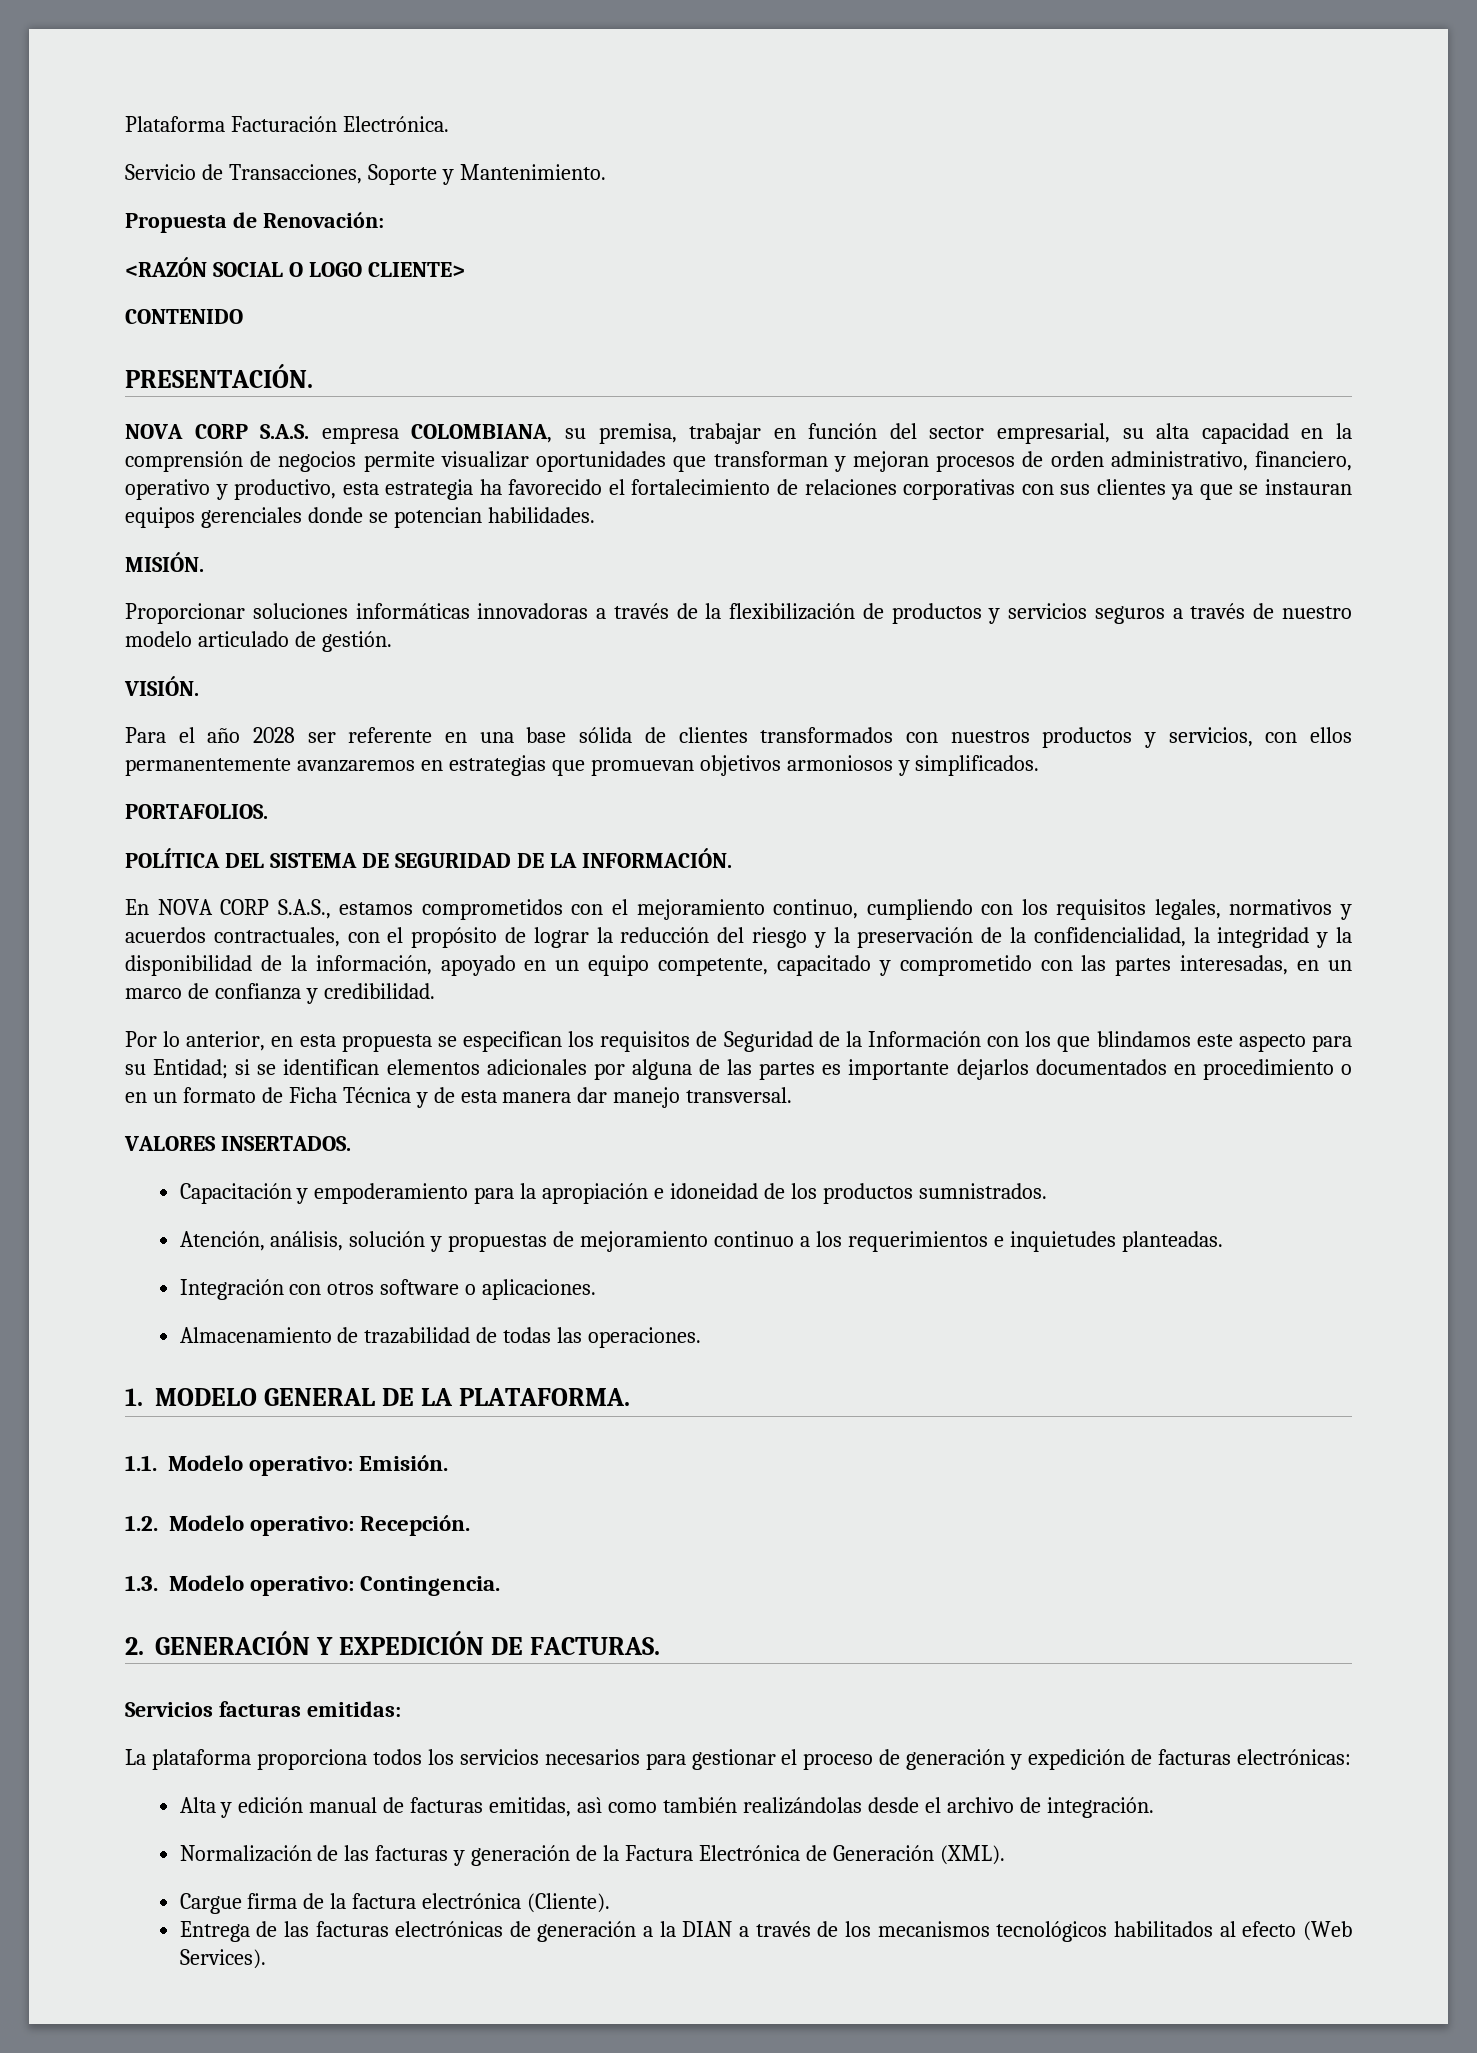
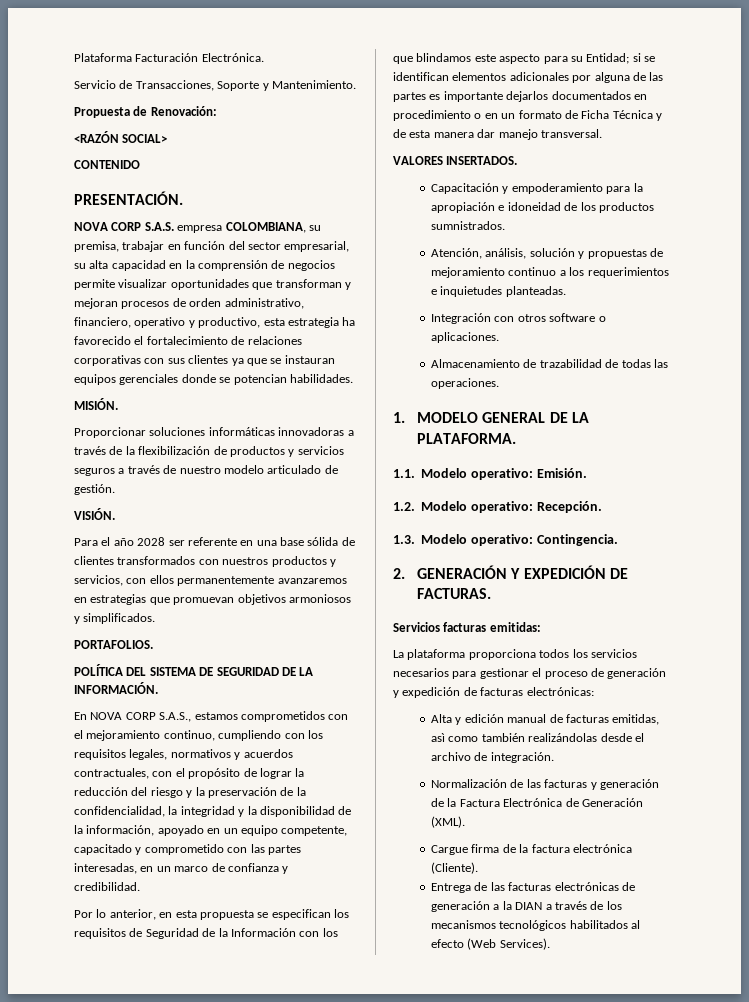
- <RAZÓN SOCIAL O LOGO CLIENTE>
+ <RAZÓN SOCIAL>

